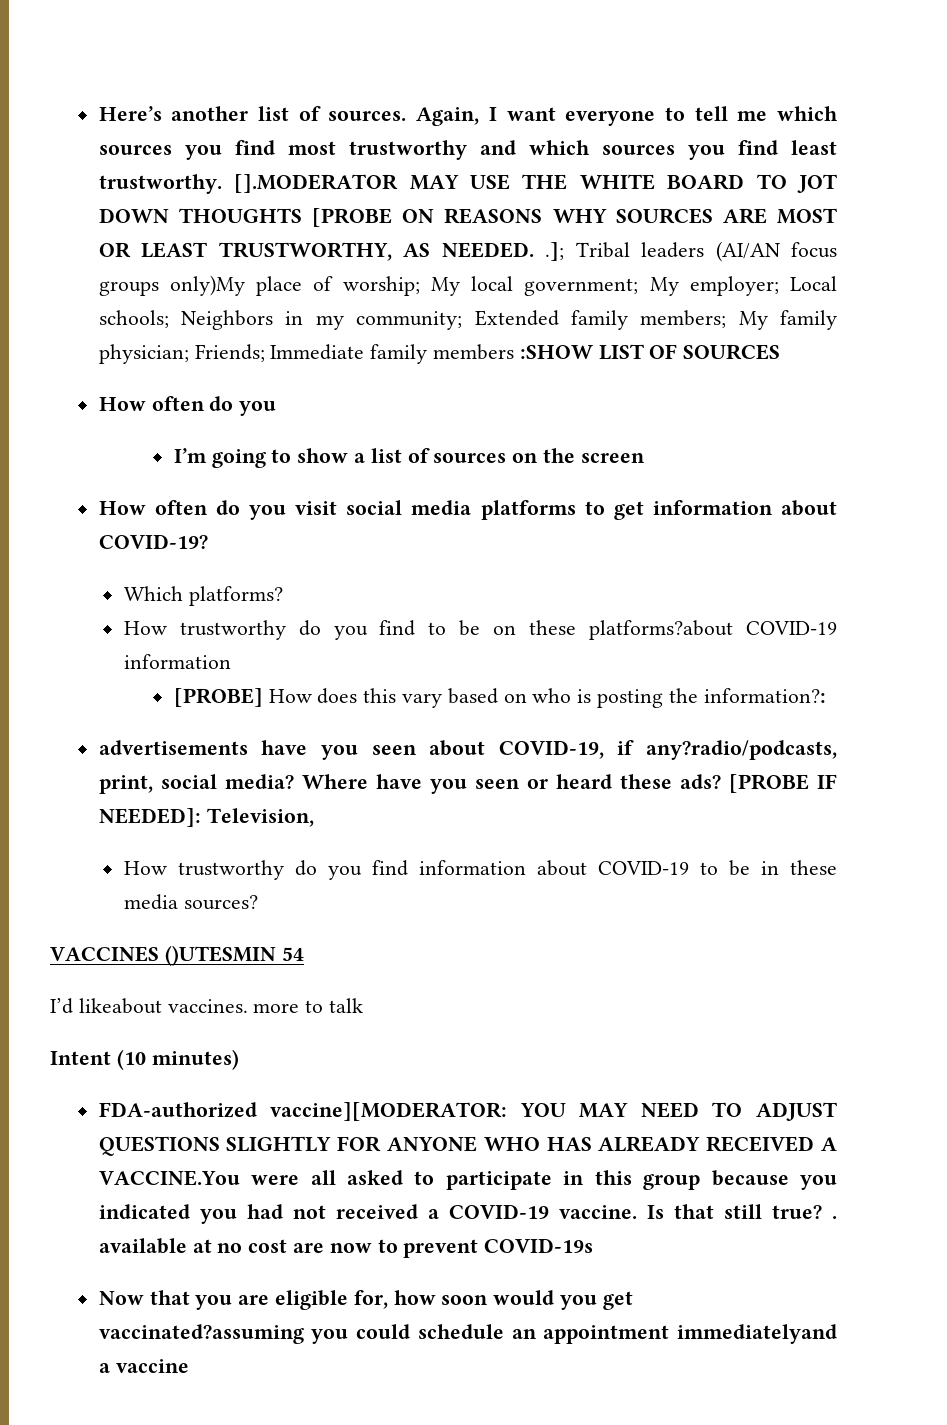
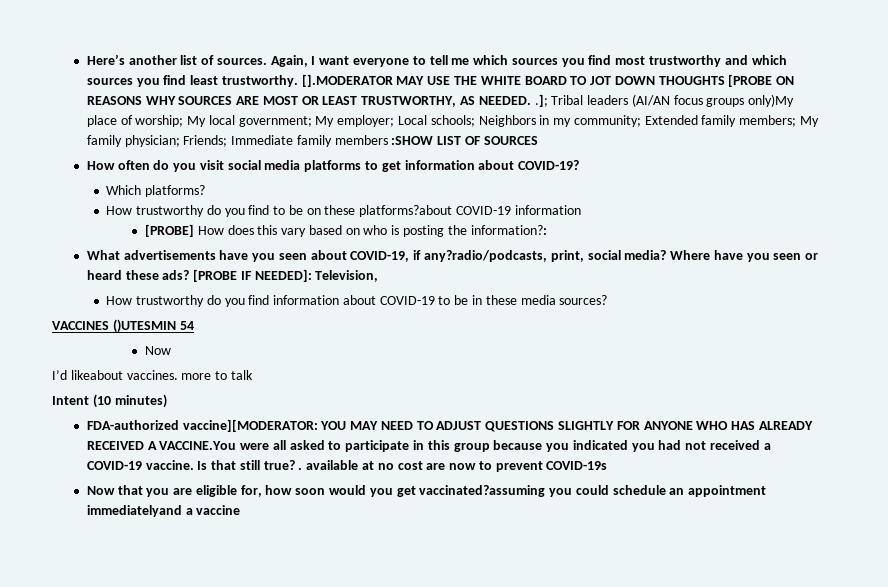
  Immediate family members :SHOW LIST OF SOURCES
- How often do you
- I’m going to show a list of sources on the screen
- advertisements have you seen about COVID-19, if any?radio/podcasts, print, social media?
+ What advertisements have you seen about COVID-19, if any?radio/podcasts, print, social media?
  VACCINES ()UTESMIN 54
+ Now

